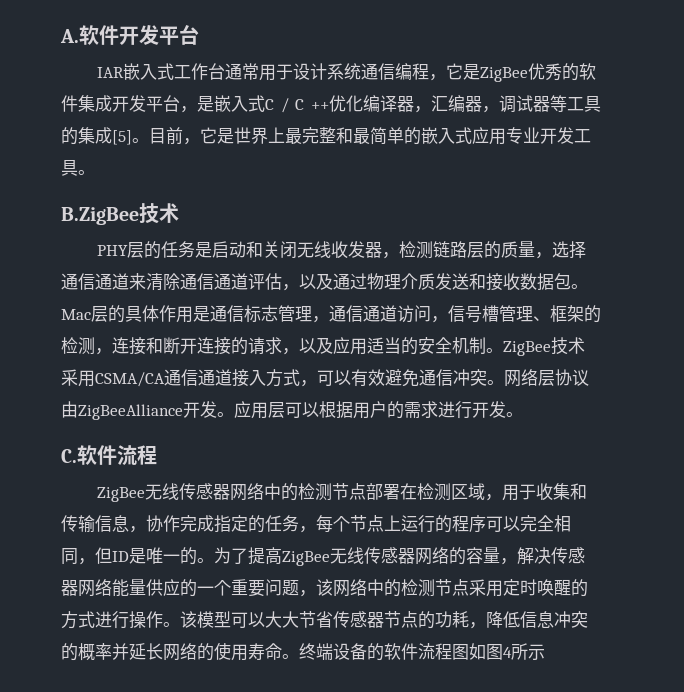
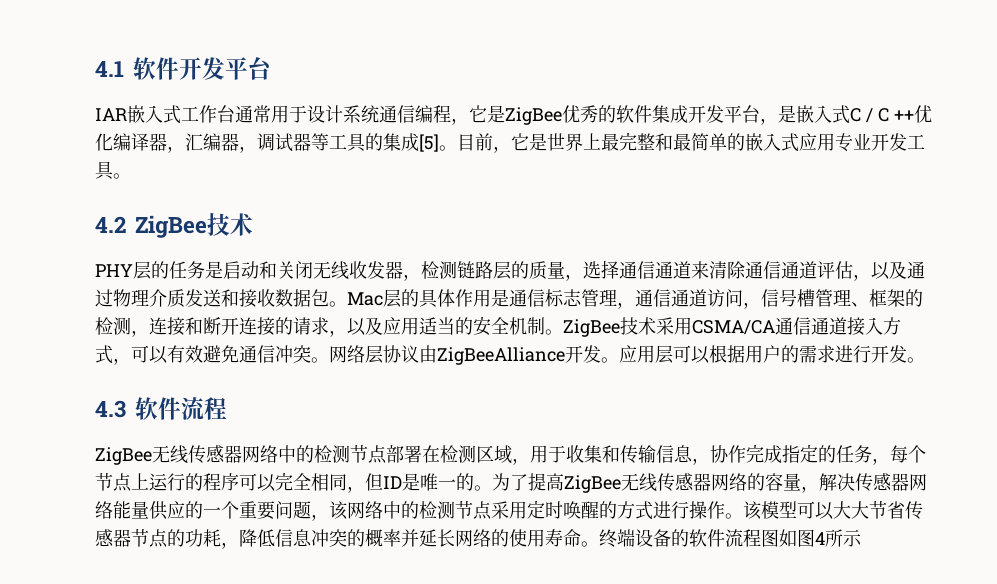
- A.软件开发平台
+ 4.1软件开发平台
- B.ZigBee技术
+ 4.2 ZigBee技术
- C.软件流程
+ 4.3软件流程

